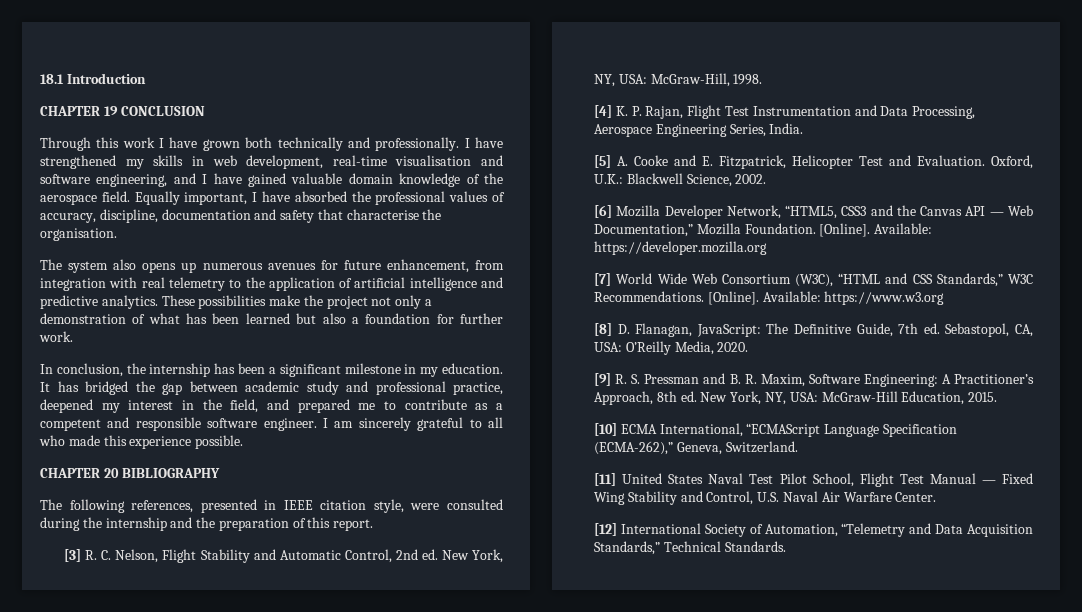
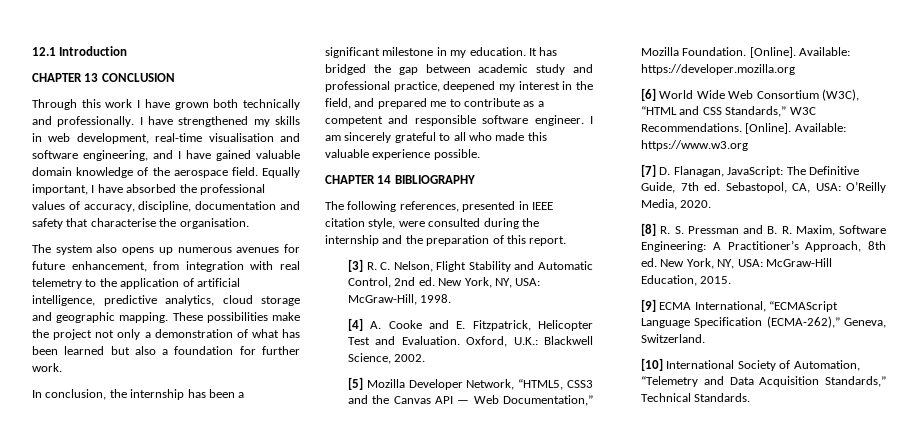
- 18.1 Introduction
+ 12.1 Introduction
- CHAPTER 19 CONCLUSION
+ CHAPTER 13 CONCLUSION
- The system also opens up numerous avenues for future enhancement, from integration with real telemetry to the application of artificial intelligence and predictive analytics.
+ The system also opens up numerous avenues for future enhancement, from integration with real telemetry to the application of artificial intelligence, predictive analytics, cloud storage and geographic mapping.
- I am sincerely grateful to all who made this experience possible.
+ I am sincerely grateful to all who made this valuable experience possible.
- CHAPTER 20 BIBLIOGRAPHY
+ CHAPTER 14 BIBLIOGRAPHY
- [4] K. P. Rajan, Flight Test Instrumentation and Data Processing, Aerospace Engineering Series, India.
- [5] A. Cooke and E. Fitzpatrick, Helicopter Test and Evaluation.
+ [4] A. Cooke and E. Fitzpatrick, Helicopter Test and Evaluation.
- [6] Mozilla Developer Network, “HTML5, CSS3 and the Canvas API — Web Documentation,” Mozilla Foundation.
+ [5] Mozilla Developer Network, “HTML5, CSS3 and the Canvas API — Web Documentation,” Mozilla Foundation.
- [7] World Wide Web Consortium (W3C), “HTML and CSS Standards,” W3C Recommendations.
+ [6] World Wide Web Consortium (W3C), “HTML and CSS Standards,” W3C Recommendations.
- [8] D. Flanagan, JavaScript: The Definitive Guide, 7th ed. Sebastopol, CA, USA: O’Reilly Media, 2020.
+ [7] D. Flanagan, JavaScript: The Definitive Guide, 7th ed. Sebastopol, CA, USA: O’Reilly Media, 2020.
- [9] R. S. Pressman and B. R. Maxim, Software Engineering: A Practitioner’s Approach, 8th ed. New York, NY, USA: McGraw-Hill Education, 2015.
+ [8] R. S. Pressman and B. R. Maxim, Software Engineering: A Practitioner’s Approach, 8th ed. New York, NY, USA: McGraw-Hill Education, 2015.
- [10] ECMA International, “ECMAScript Language Specification (ECMA-262),” Geneva, Switzerland.
+ [9] ECMA International, “ECMAScript Language Specification (ECMA-262),” Geneva, Switzerland.
- [11] United States Naval Test Pilot School, Flight Test Manual — Fixed Wing Stability and Control, U.S. Naval Air Warfare Center.
- [12] International Society of Automation, “Telemetry and Data Acquisition Standards,” Technical Standards.
+ [10] International Society of Automation, “Telemetry and Data Acquisition Standards,” Technical Standards.

